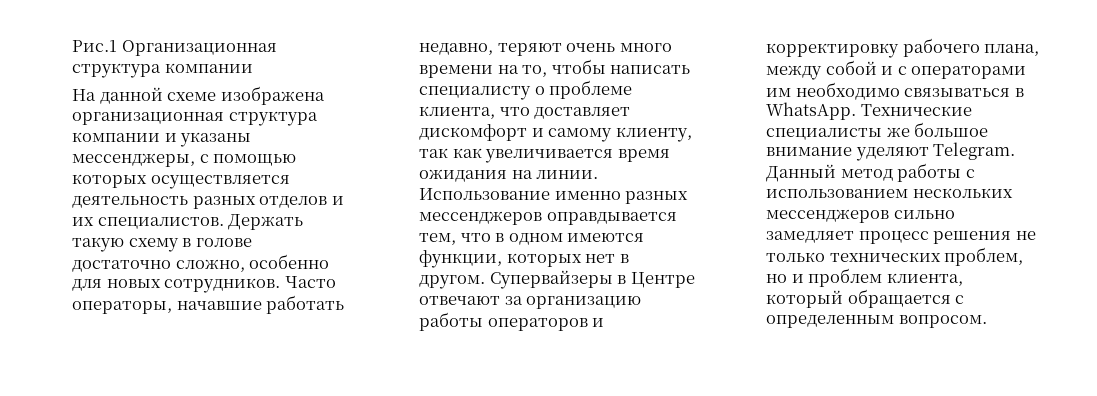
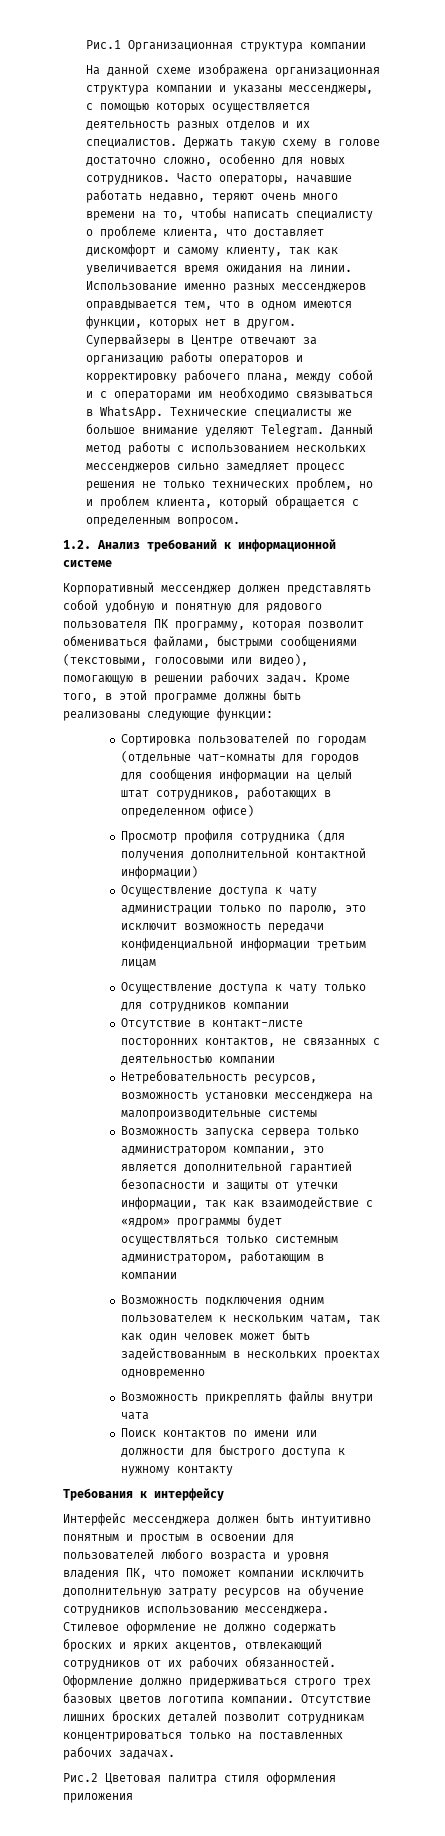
+ 1.2. Анализ требований к информационной системе
+ Корпоративный мессенджер должен представлять собой удобную и понятную для рядового пользователя ПК программу, которая позволит обмениваться файлами, быстрыми сообщениями (текстовыми, голосовыми или видео), помогающую в решении рабочих задач. Кроме того, в этой программе должны быть реализованы следующие функции:
+ Сортировка пользователей по городам (отдельные чат-комнаты для городов для сообщения информации на целый штат сотрудников, работающих в определенном офисе)
+ Просмотр профиля сотрудника (для получения дополнительной контактной информации)
+ Осуществление доступа к чату администрации только по паролю, это исключит возможность передачи конфиденциальной информации третьим лицам
+ Осуществление доступа к чату только для сотрудников компании
+ Отсутствие в контакт-листе посторонних контактов, не связанных с деятельностью компании
+ Нетребовательность ресурсов, возможность установки мессенджера на малопроизводительные системы
+ Возможность запуска сервера только администратором компании, это является дополнительной гарантией безопасности и защиты от утечки информации, так как взаимодействие с «ядром» программы будет осуществляться только системным администратором, работающим в компании
+ Возможность подключения одним пользователем к нескольким чатам, так как один человек может быть задействованным в нескольких проектах одновременно
+ Возможность прикреплять файлы внутри чата
+ Поиск контактов по имени или должности для быстрого доступа к нужному контакту
+ Требования к интерфейсу
+ Интерфейс мессенджера должен быть интуитивно понятным и простым в освоении для пользователей любого возраста и уровня владения ПК, что поможет компании исключить дополнительную затрату ресурсов на обучение сотрудников использованию мессенджера. Стилевое оформление не должно содержать броских и ярких акцентов, отвлекающий сотрудников от их рабочих обязанностей. Оформление должно придерживаться строго трех базовых цветов логотипа компании. Отсутствие лишних броских деталей позволит сотрудникам концентрироваться только на поставленных рабочих задачах.
+ Рис.2 Цветовая палитра стиля оформления приложения

